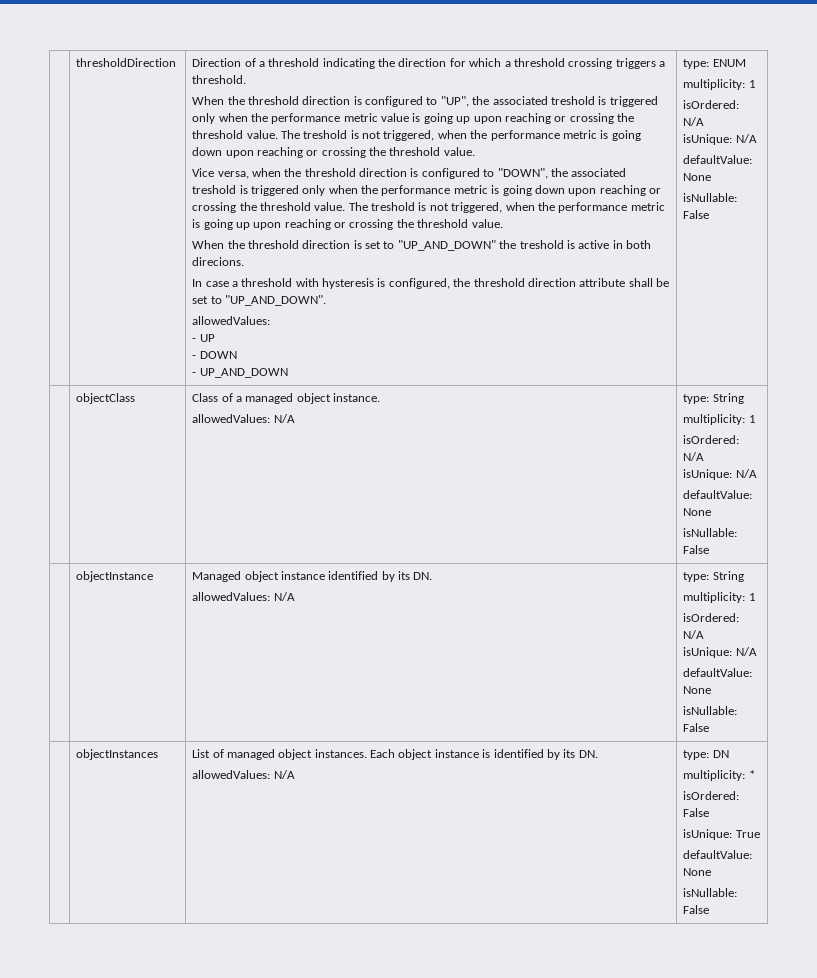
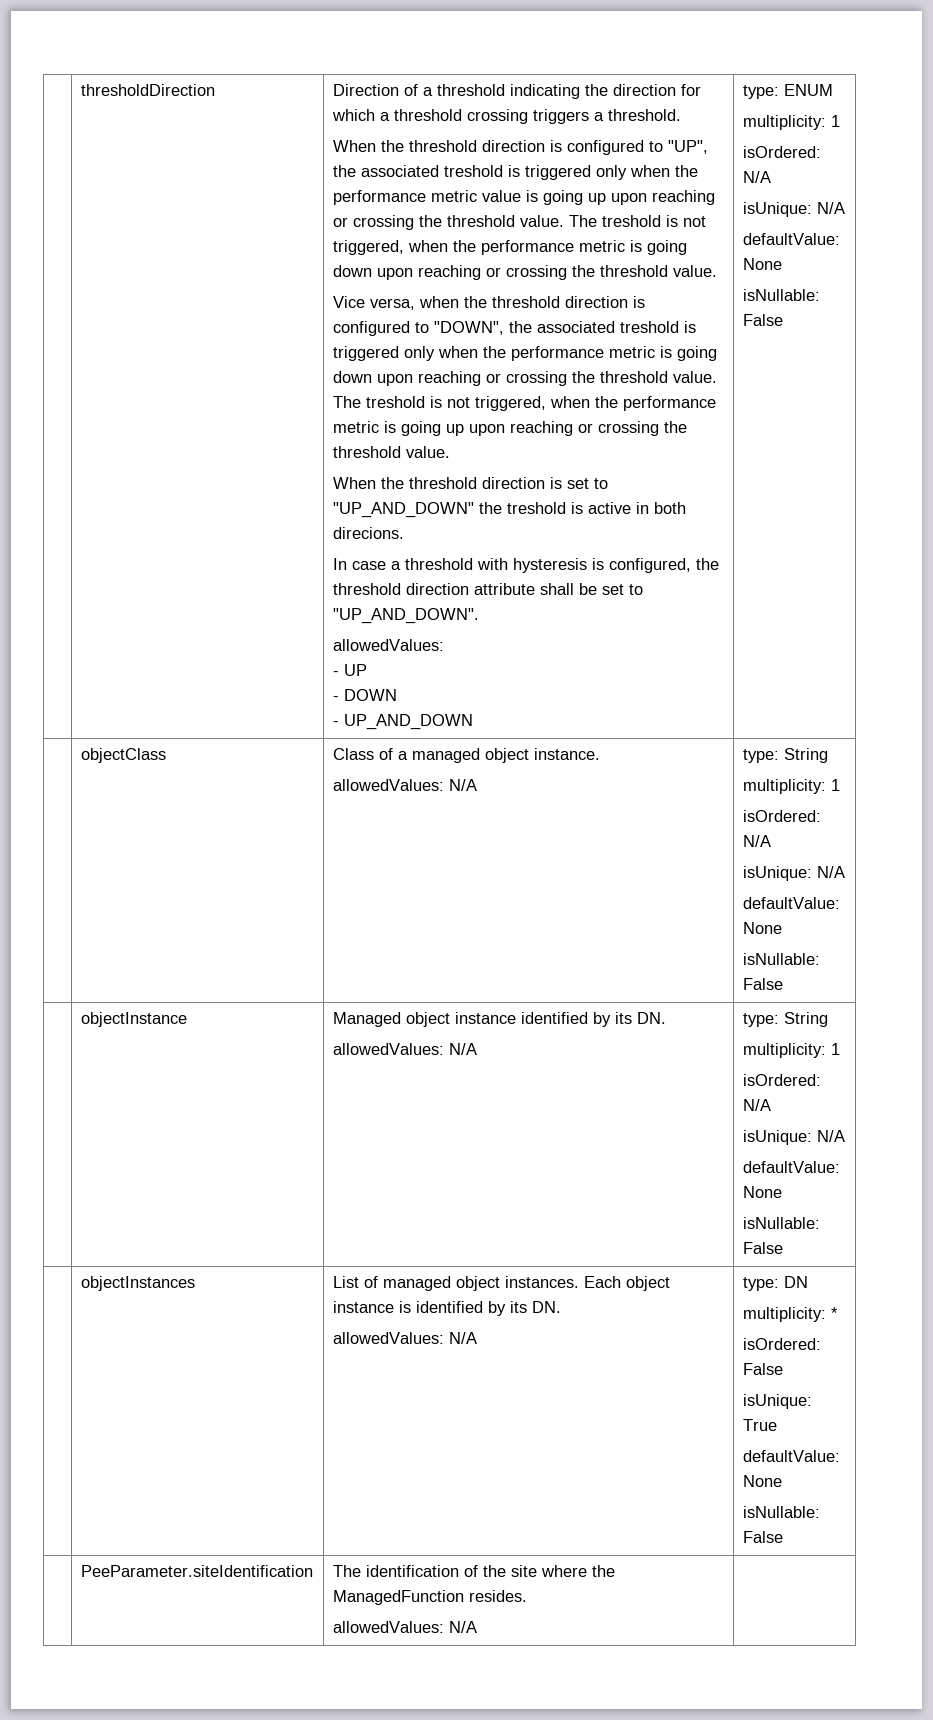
+ | PeeParameter.siteIdentification | The identification of the site where the ManagedFunction resides.
+ allowedValues: N/A |

